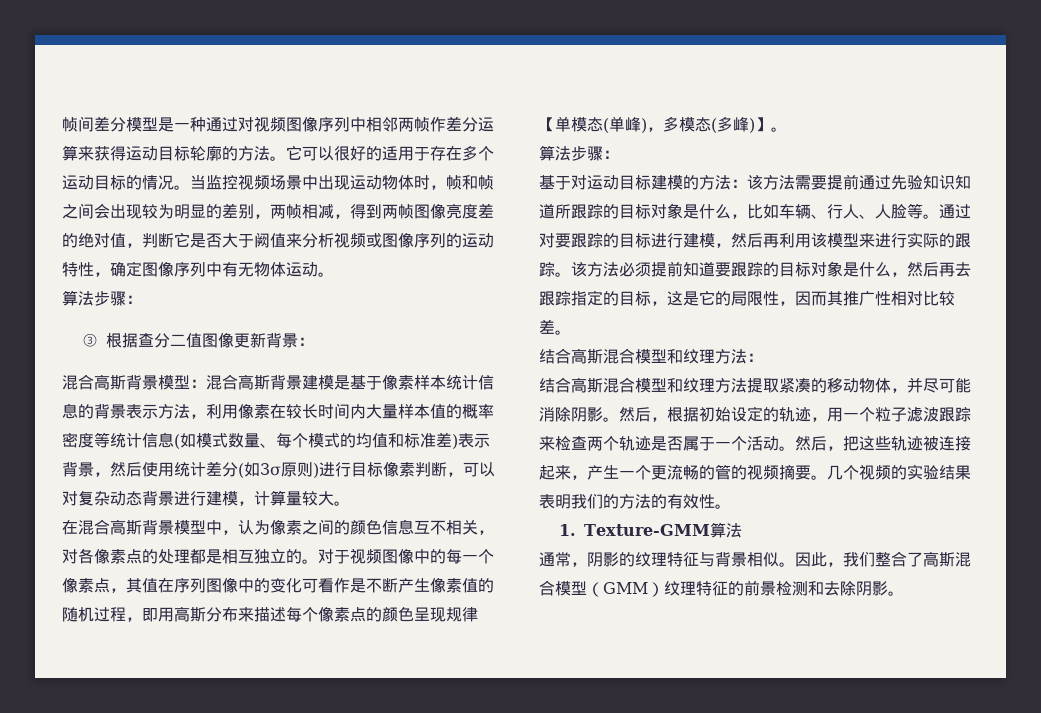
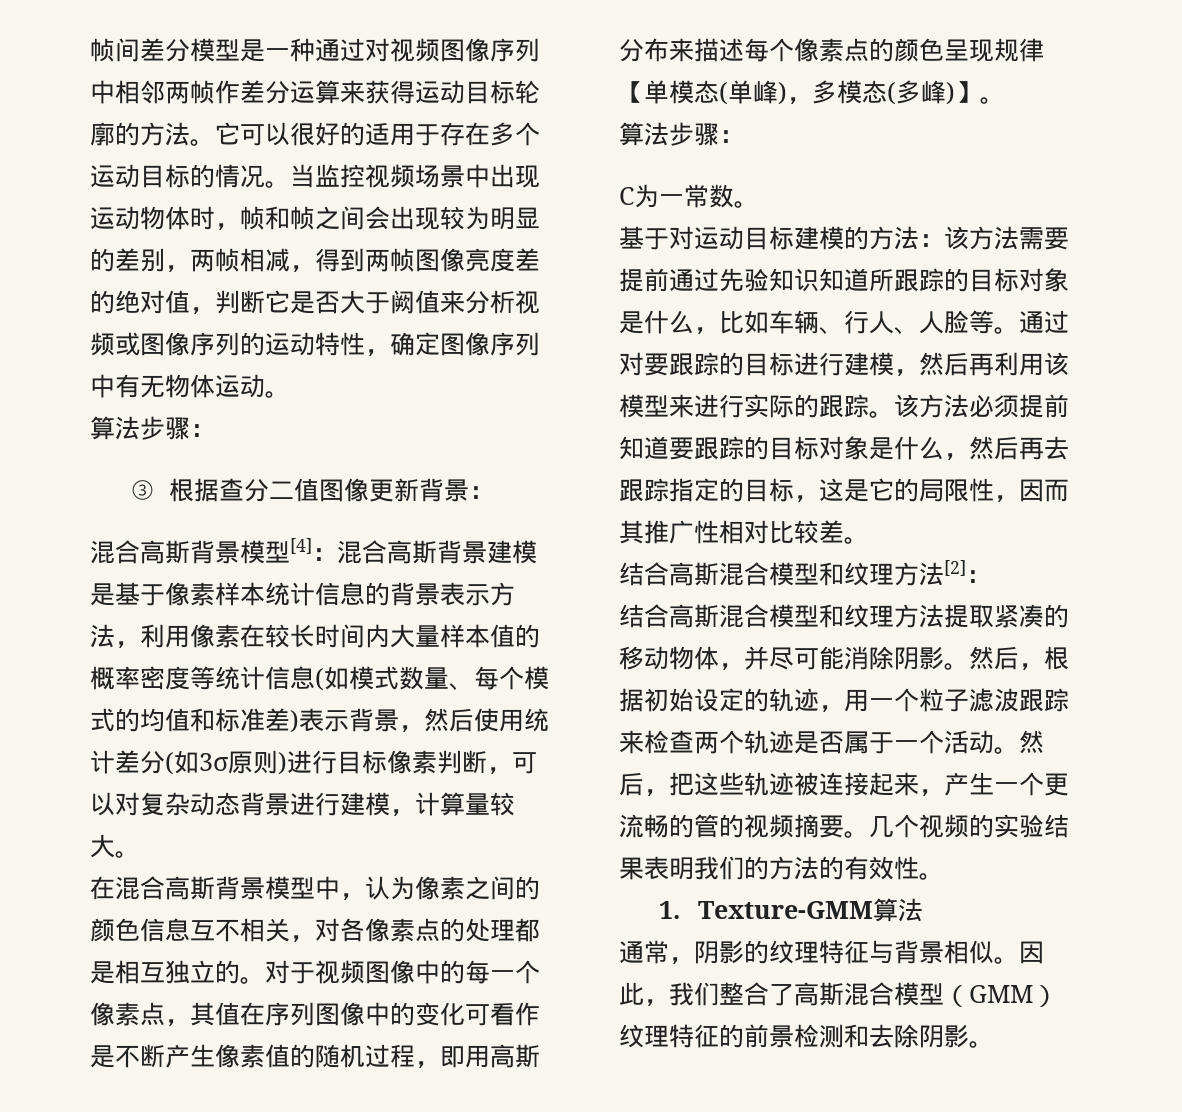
- 混合高斯背景模型：
+ 混合高斯背景模型[4]：
+ C为一常数。
- 结合高斯混合模型和纹理方法：
+ 结合高斯混合模型和纹理方法[2]：

